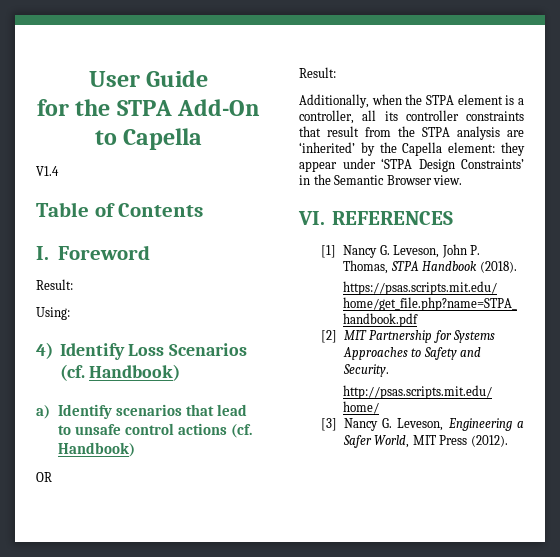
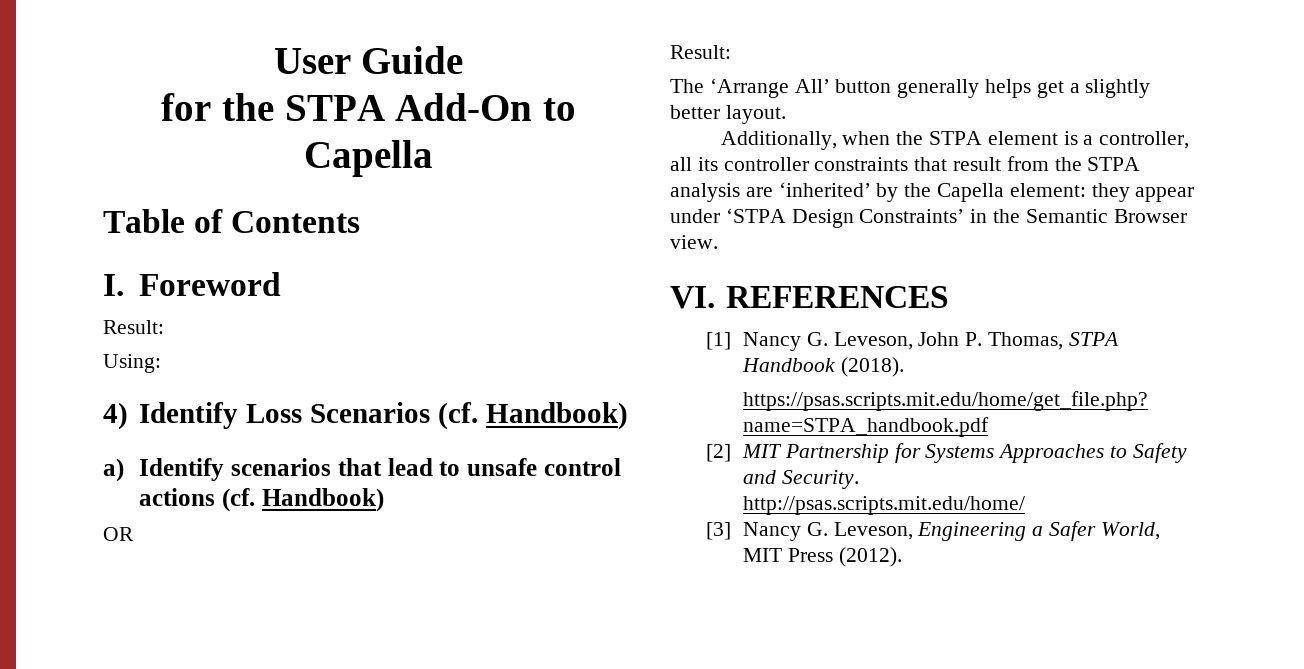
- V1.4
+ The ‘Arrange All’ button generally helps get a slightly better layout.

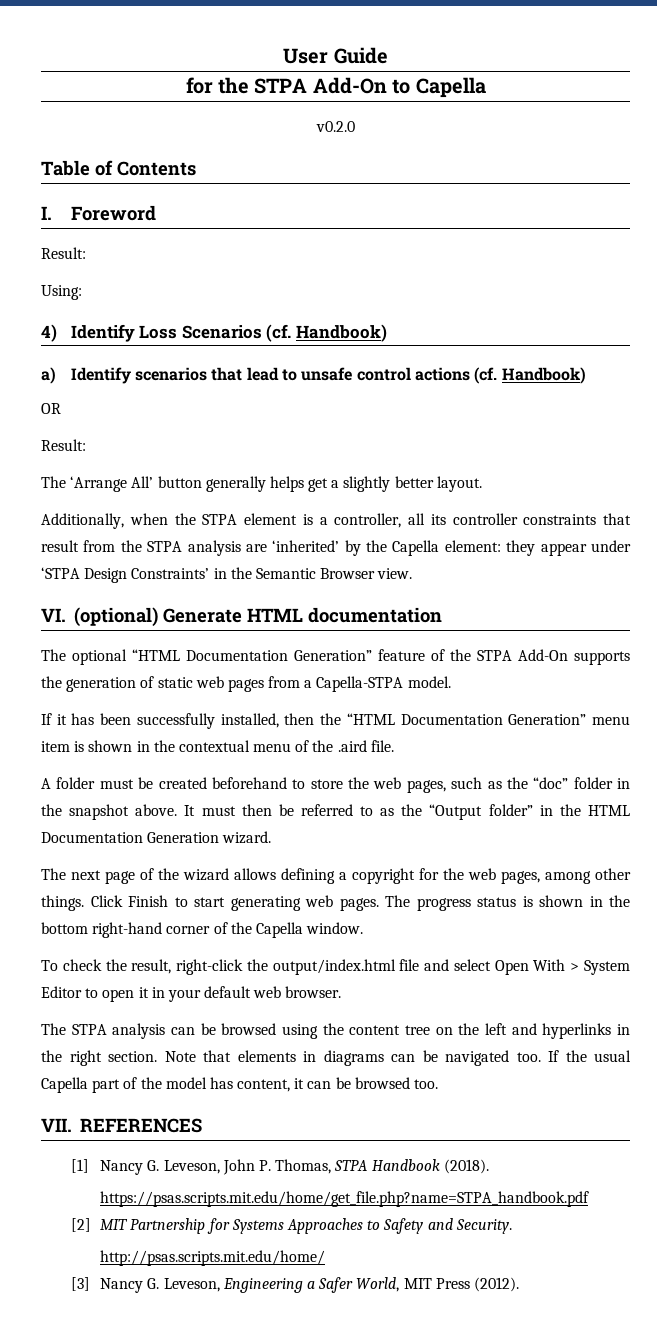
+ v0.2.0
- VI. REFERENCES
+ VI. (optional) Generate HTML documentation
+ The optional “HTML Documentation Generation” feature of the STPA Add-On supports the generation of static web pages from a Capella-STPA model.
+ If it has been successfully installed, then the “HTML Documentation Generation” menu item is shown in the contextual menu of the .aird file.
+ A folder must be created beforehand to store the web pages, such as the “doc” folder in the snapshot above. It must then be referred to as the “Output folder” in the HTML Documentation Generation wizard.
+ The next page of the wizard allows defining a copyright for the web pages, among other things. Click Finish to start generating web pages. The progress status is shown in the bottom right-hand corner of the Capella window.
+ To check the result, right-click the output/index.html file and select Open With > System Editor to open it in your default web browser.
+ The STPA analysis can be browsed using the content tree on the left and hyperlinks in the right section. Note that elements in diagrams can be navigated too. If the usual Capella part of the model has content, it can be browsed too.
+ VII. REFERENCES

